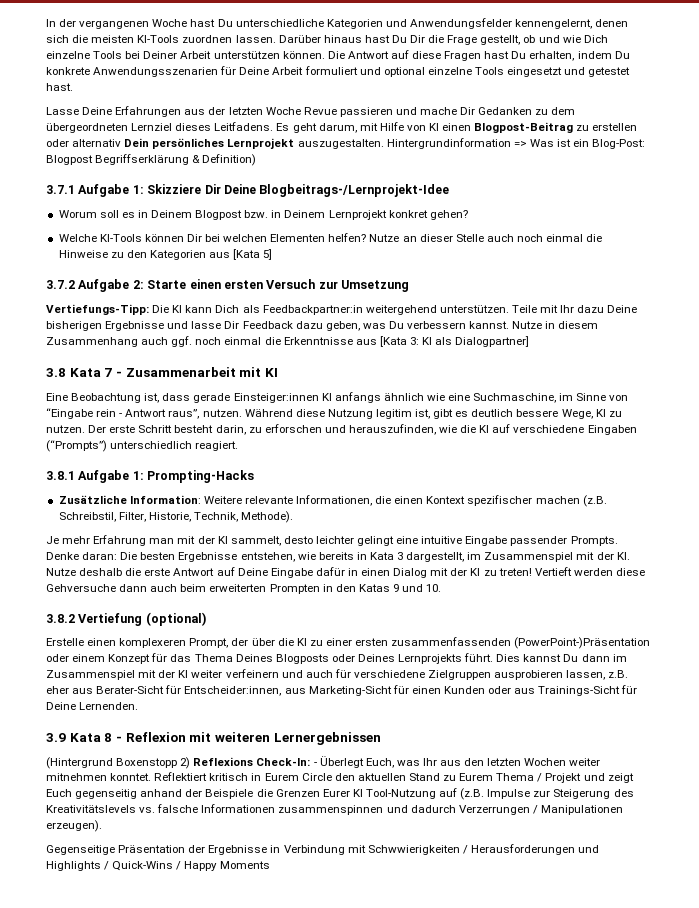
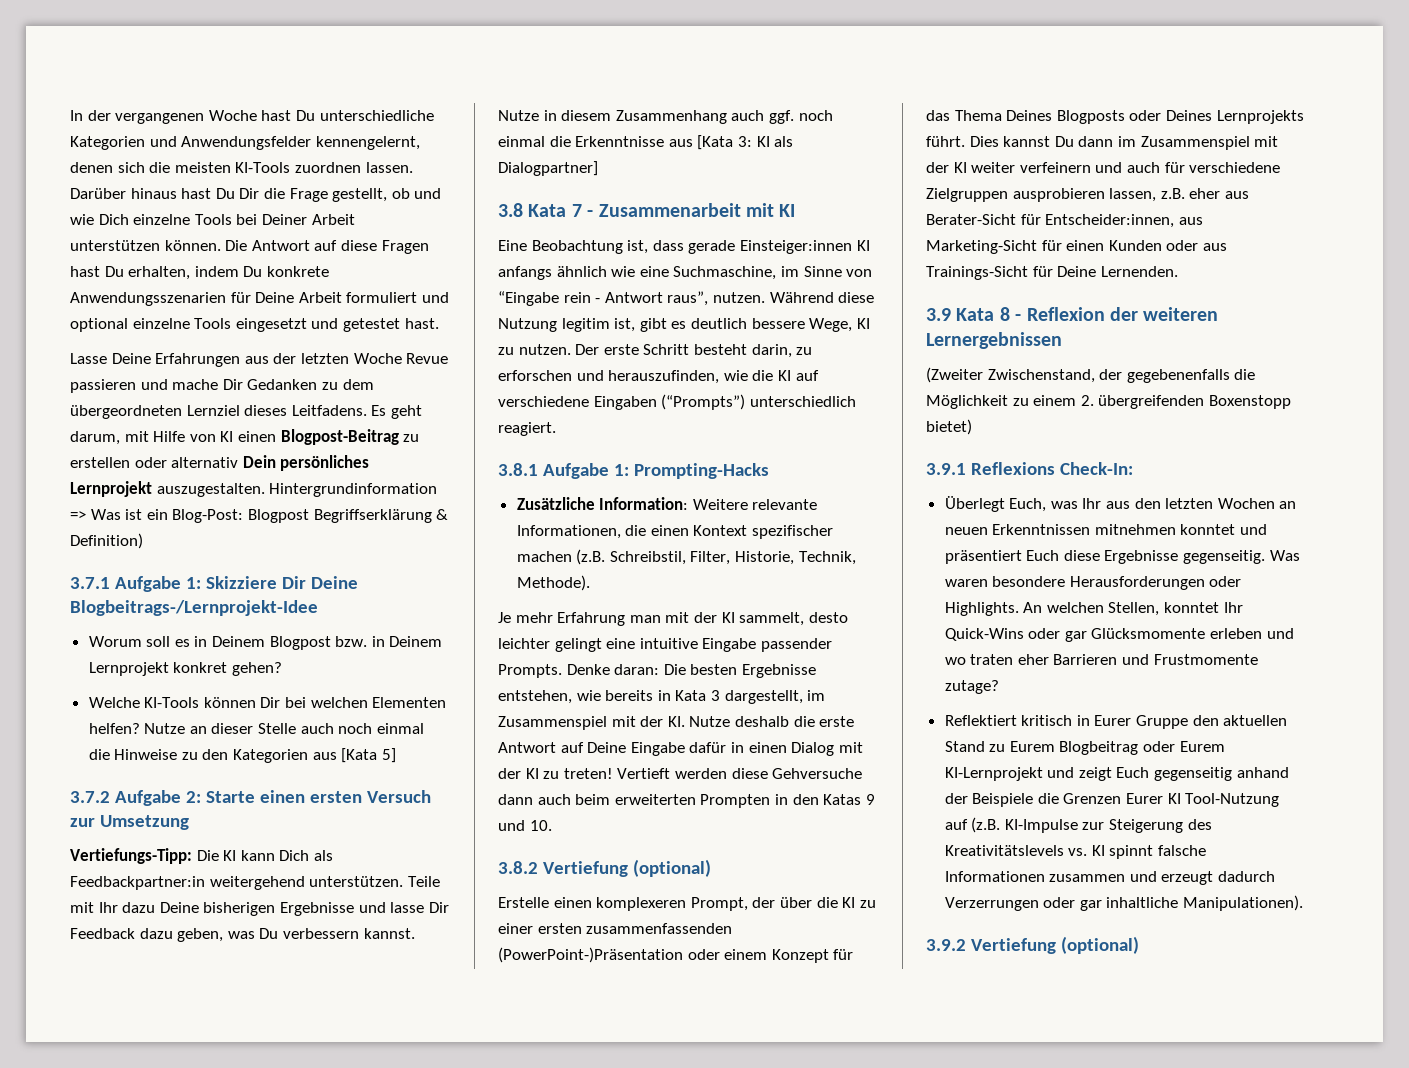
- 3.9 Kata 8 - Reflexion mit weiteren Lernergebnissen
+ 3.9 Kata 8 - Reflexion der weiteren Lernergebnissen
- (Hintergrund Boxenstopp 2) Reflexions Check-In: - Überlegt Euch, was Ihr aus den letzten Wochen weiter mitnehmen konntet. Reflektiert kritisch in Eurem Circle den aktuellen Stand zu Eurem Thema / Projekt und zeigt Euch gegenseitig anhand der Beispiele die Grenzen Eurer KI Tool-Nutzung auf (z.B. Impulse zur Steigerung des Kreativitätslevels vs. falsche Informationen zusammenspinnen und dadurch Verzerrungen / Manipulationen erzeugen).
- Gegenseitige Präsentation der Ergebnisse in Verbindung mit Schwwierigkeiten / Herausforderungen und Highlights / Quick-Wins / Happy Moments
+ (Zweiter Zwischenstand, der gegebenenfalls die Möglichkeit zu einem 2. übergreifenden Boxenstopp bietet)
+ 3.9.1 Reflexions Check-In:
+ Überlegt Euch, was Ihr aus den letzten Wochen an neuen Erkenntnissen mitnehmen konntet und präsentiert Euch diese Ergebnisse gegenseitig. Was waren besondere Herausforderungen oder Highlights. An welchen Stellen, konntet Ihr Quick-Wins oder gar Glücksmomente erleben und wo traten eher Barrieren und Frustmomente zutage?
+ Reflektiert kritisch in Eurer Gruppe den aktuellen Stand zu Eurem Blogbeitrag oder Eurem KI-Lernprojekt und zeigt Euch gegenseitig anhand der Beispiele die Grenzen Eurer KI Tool-Nutzung auf (z.B. KI-Impulse zur Steigerung des Kreativitätslevels vs. KI spinnt falsche Informationen zusammen und erzeugt dadurch Verzerrungen oder gar inhaltliche Manipulationen).
+ 3.9.2 Vertiefung (optional)

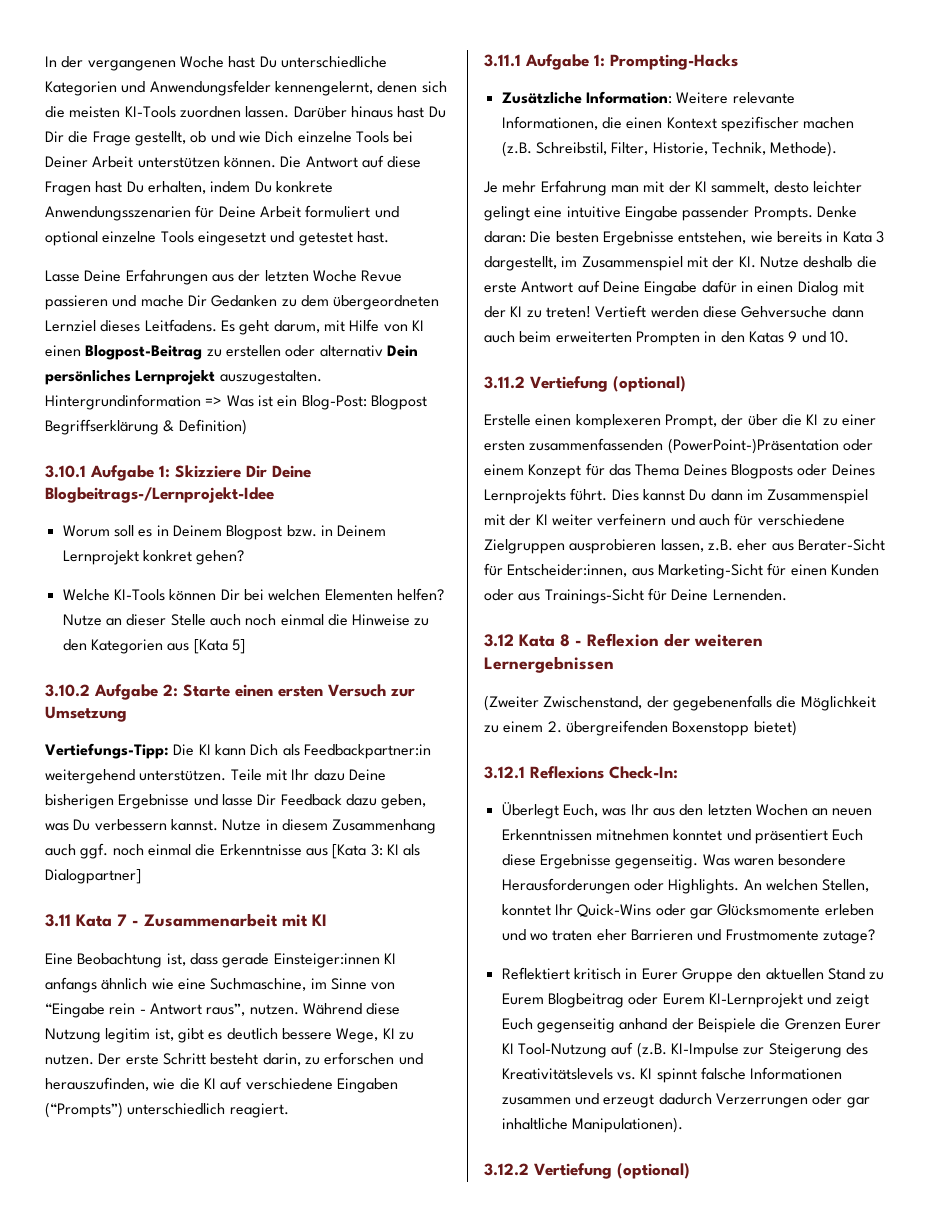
- 3.7.1 Aufgabe 1: Skizziere Dir Deine Blogbeitrags-/Lernprojekt-Idee
+ 3.10.1 Aufgabe 1: Skizziere Dir Deine Blogbeitrags-/Lernprojekt-Idee
- 3.7.2 Aufgabe 2: Starte einen ersten Versuch zur Umsetzung
+ 3.10.2 Aufgabe 2: Starte einen ersten Versuch zur Umsetzung
- 3.8 Kata 7 - Zusammenarbeit mit KI
+ 3.11 Kata 7 - Zusammenarbeit mit KI
- 3.8.1 Aufgabe 1: Prompting-Hacks
+ 3.11.1 Aufgabe 1: Prompting-Hacks
- 3.8.2 Vertiefung (optional)
+ 3.11.2 Vertiefung (optional)
- 3.9 Kata 8 - Reflexion der weiteren Lernergebnissen
+ 3.12 Kata 8 - Reflexion der weiteren Lernergebnissen
- 3.9.1 Reflexions Check-In:
+ 3.12.1 Reflexions Check-In:
- 3.9.2 Vertiefung (optional)
+ 3.12.2 Vertiefung (optional)

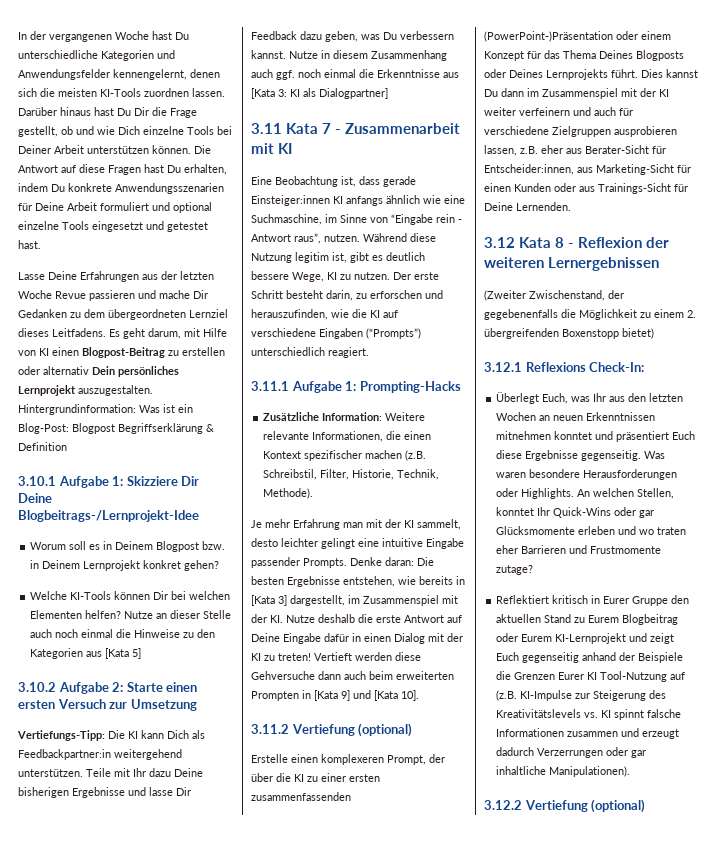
- Hintergrundinformation => Was ist ein Blog-Post: Blogpost Begriffserklärung & Definition)
+ Hintergrundinformation: Was ist ein Blog-Post: Blogpost Begriffserklärung & Definition
- Denke daran: Die besten Ergebnisse entstehen, wie bereits in Kata 3 dargestellt, im Zusammenspiel mit der KI. Nutze deshalb die erste Antwort auf Deine Eingabe dafür in einen Dialog mit der KI zu treten!
+ Denke daran: Die besten Ergebnisse entstehen, wie bereits in [Kata 3] dargestellt, im Zusammenspiel mit der KI. Nutze deshalb die erste Antwort auf Deine Eingabe dafür in einen Dialog mit der KI zu treten!
- Vertieft werden diese Gehversuche dann auch beim erweiterten Prompten in den Katas 9 und 10.
+ Vertieft werden diese Gehversuche dann auch beim erweiterten Prompten in [Kata 9] und [Kata 10].

